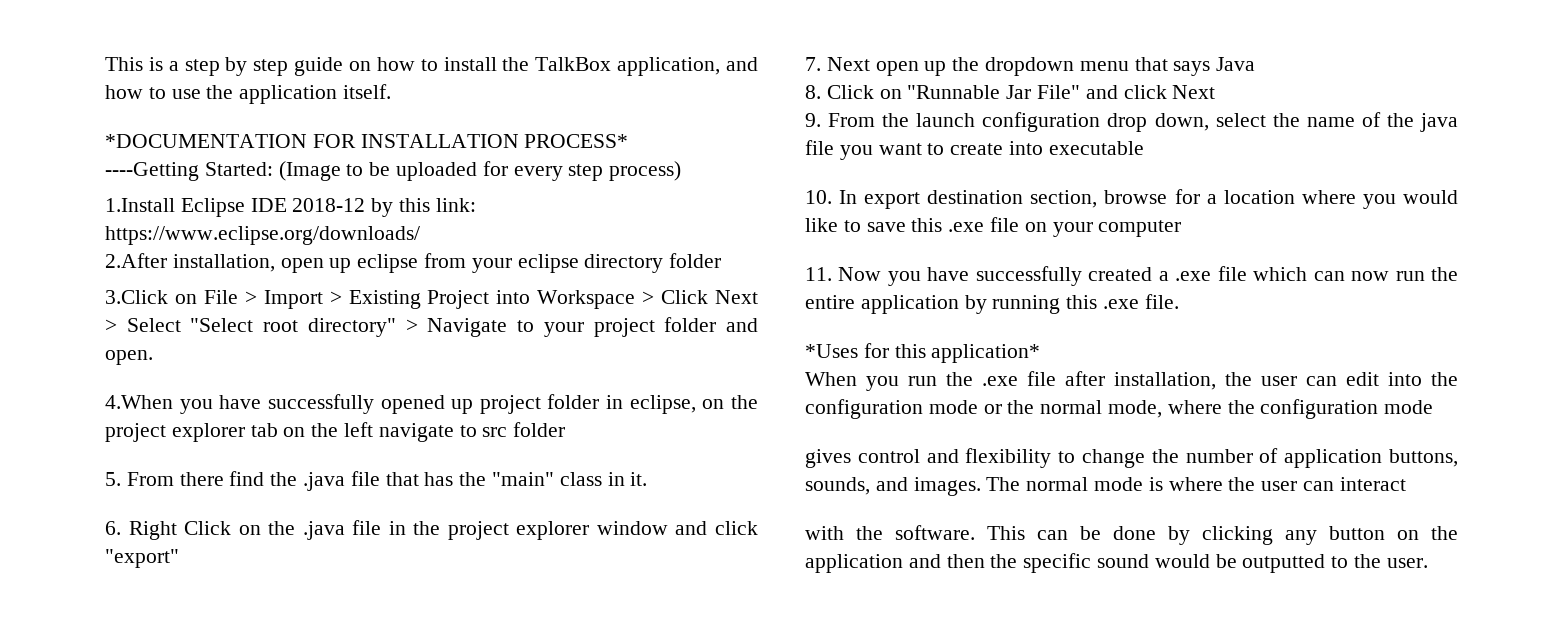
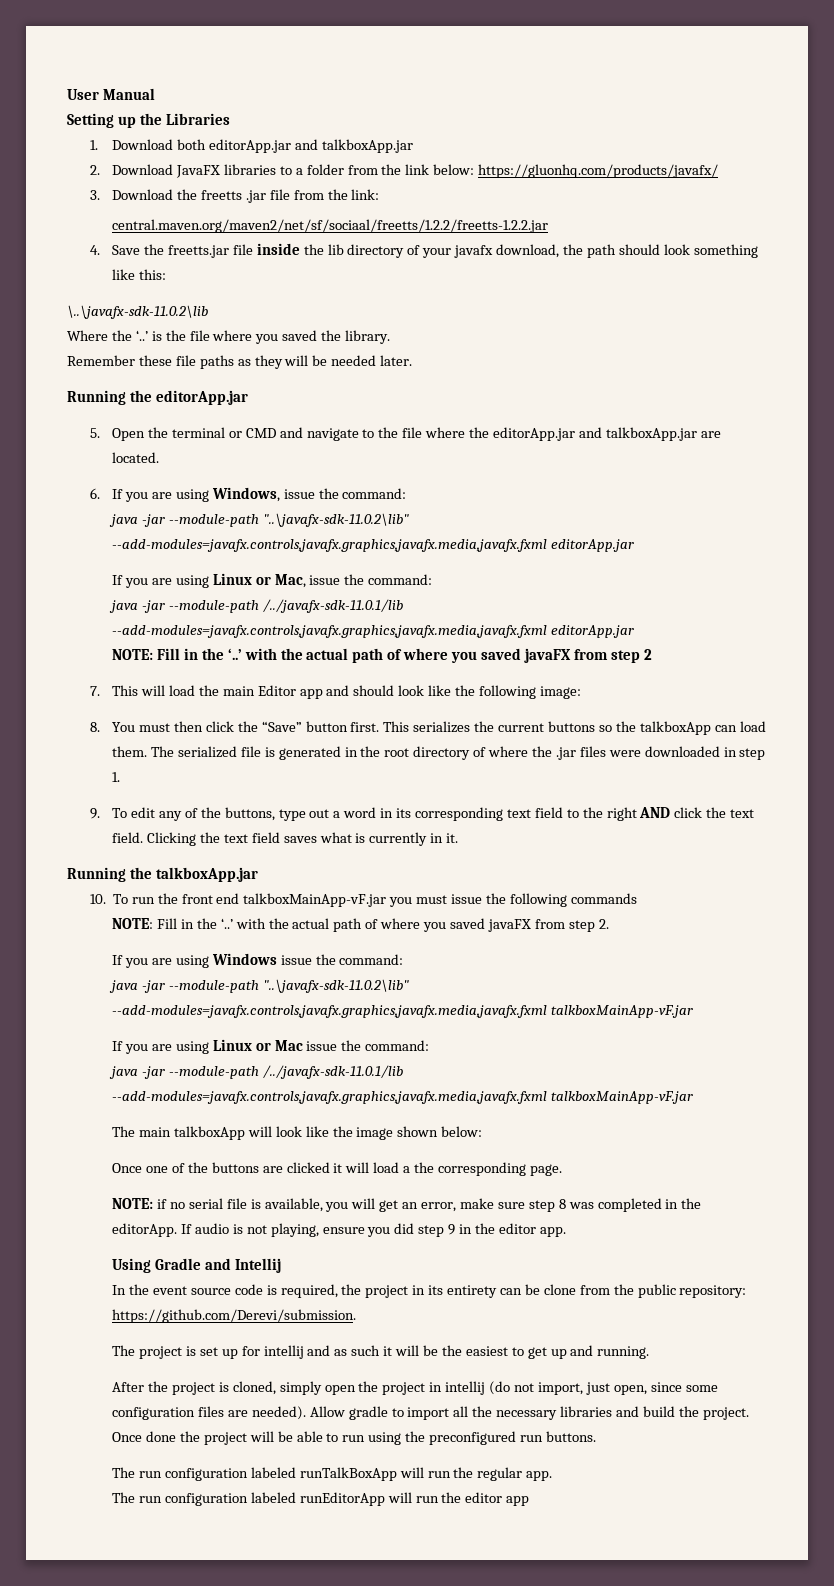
- This is a step by step guide on how to install the TalkBox application, and how to use the application itself.
- *DOCUMENTATION FOR INSTALLATION PROCESS*
- ----Getting Started: (Image to be uploaded for every step process)
- 1.Install Eclipse IDE 2018-12 by this link: https://www.eclipse.org/downloads/
- 2.After installation, open up eclipse from your eclipse directory folder
- 3.Click on File > Import > Existing Project into Workspace > Click Next > Select "Select root directory" > Navigate to your project folder and open.
- 4.When you have successfully opened up project folder in eclipse, on the project explorer tab on the left navigate to src folder
- 5. From there find the .java file that has the "main" class in it.
- 6. Right Click on the .java file in the project explorer window and click "export"
- 7. Next open up the dropdown menu that says Java
- 8. Click on "Runnable Jar File" and click Next
- 9. From the launch configuration drop down, select the name of the java file you want to create into executable
- 10. In export destination section, browse for a location where you would like to save this .exe file on your computer
- 11. Now you have successfully created a .exe file which can now run the entire application by running this .exe file.
- *Uses for this application*
- When you run the .exe file after installation, the user can edit into the configuration mode or the normal mode, where the configuration mode
- gives control and flexibility to change the number of application buttons, sounds, and images. The normal mode is where the user can interact
- with the software. This can be done by clicking any button on the application and then the specific sound would be outputted to the user.
+ User Manual
+ Setting up the Libraries
+ 1. Download both editorApp.jar and talkboxApp.jar
+ 2. Download JavaFX libraries to a folder from the link below: https://gluonhq.com/products/javafx/
+ 3. Download the freetts .jar file from the link:
+ central.maven.org/maven2/net/sf/sociaal/freetts/1.2.2/freetts-1.2.2.jar
+ 4. Save the freetts.jar file inside the lib directory of your javafx download, the path should look something like this:
+ \..\javafx-sdk-11.0.2\lib
+ Where the ‘..’ is the file where you saved the library.
+ Remember these file paths as they will be needed later.
+ Running the editorApp.jar
+ 5. Open the terminal or CMD and navigate to the file where the editorApp.jar and talkboxApp.jar are located.
+ 6. If you are using Windows, issue the command:
+ java -jar --module-path "..\javafx-sdk-11.0.2\lib" --add-modules=javafx.controls,javafx.graphics,javafx.media,javafx.fxml editorApp.jar
+ If you are using Linux or Mac, issue the command:
+ java -jar --module-path /../javafx-sdk-11.0.1/lib --add-modules=javafx.controls,javafx.graphics,javafx.media,javafx.fxml editorApp.jar
+ NOTE: Fill in the ‘..’ with the actual path of where you saved javaFX from step 2
+ 7. This will load the main Editor app and should look like the following image:
+ 8. You must then click the “Save” button first. This serializes the current buttons so the talkboxApp can load them. The serialized file is generated in the root directory of where the .jar files were downloaded in step 1.
+ 9. To edit any of the buttons, type out a word in its corresponding text field to the right AND click the text field. Clicking the text field saves what is currently in it.
+ Running the talkboxApp.jar
+ 10. To run the front end talkboxMainApp-vF.jar you must issue the following commands
+ NOTE: Fill in the ‘..’ with the actual path of where you saved javaFX from step 2.
+ If you are using Windows issue the command:
+ java -jar --module-path "..\javafx-sdk-11.0.2\lib" --add-modules=javafx.controls,javafx.graphics,javafx.media,javafx.fxml talkboxMainApp-vF.jar
+ If you are using Linux or Mac issue the command:
+ java -jar --module-path /../javafx-sdk-11.0.1/lib --add-modules=javafx.controls,javafx.graphics,javafx.media,javafx.fxml talkboxMainApp-vF.jar
+ The main talkboxApp will look like the image shown below:
+ Once one of the buttons are clicked it will load a the corresponding page.
+ NOTE: if no serial file is available, you will get an error, make sure step 8 was completed in the editorApp. If audio is not playing, ensure you did step 9 in the editor app.
+ Using Gradle and Intellij
+ In the event source code is required, the project in its entirety can be clone from the public repository: https://github.com/Derevi/submission.
+ The project is set up for intellij and as such it will be the easiest to get up and running.
+ After the project is cloned, simply open the project in intellij (do not import, just open, since some configuration files are needed). Allow gradle to import all the necessary libraries and build the project. Once done the project will be able to run using the preconfigured run buttons.
+ The run configuration labeled runTalkBoxApp will run the regular app.
+ The run configuration labeled runEditorApp will run the editor app

